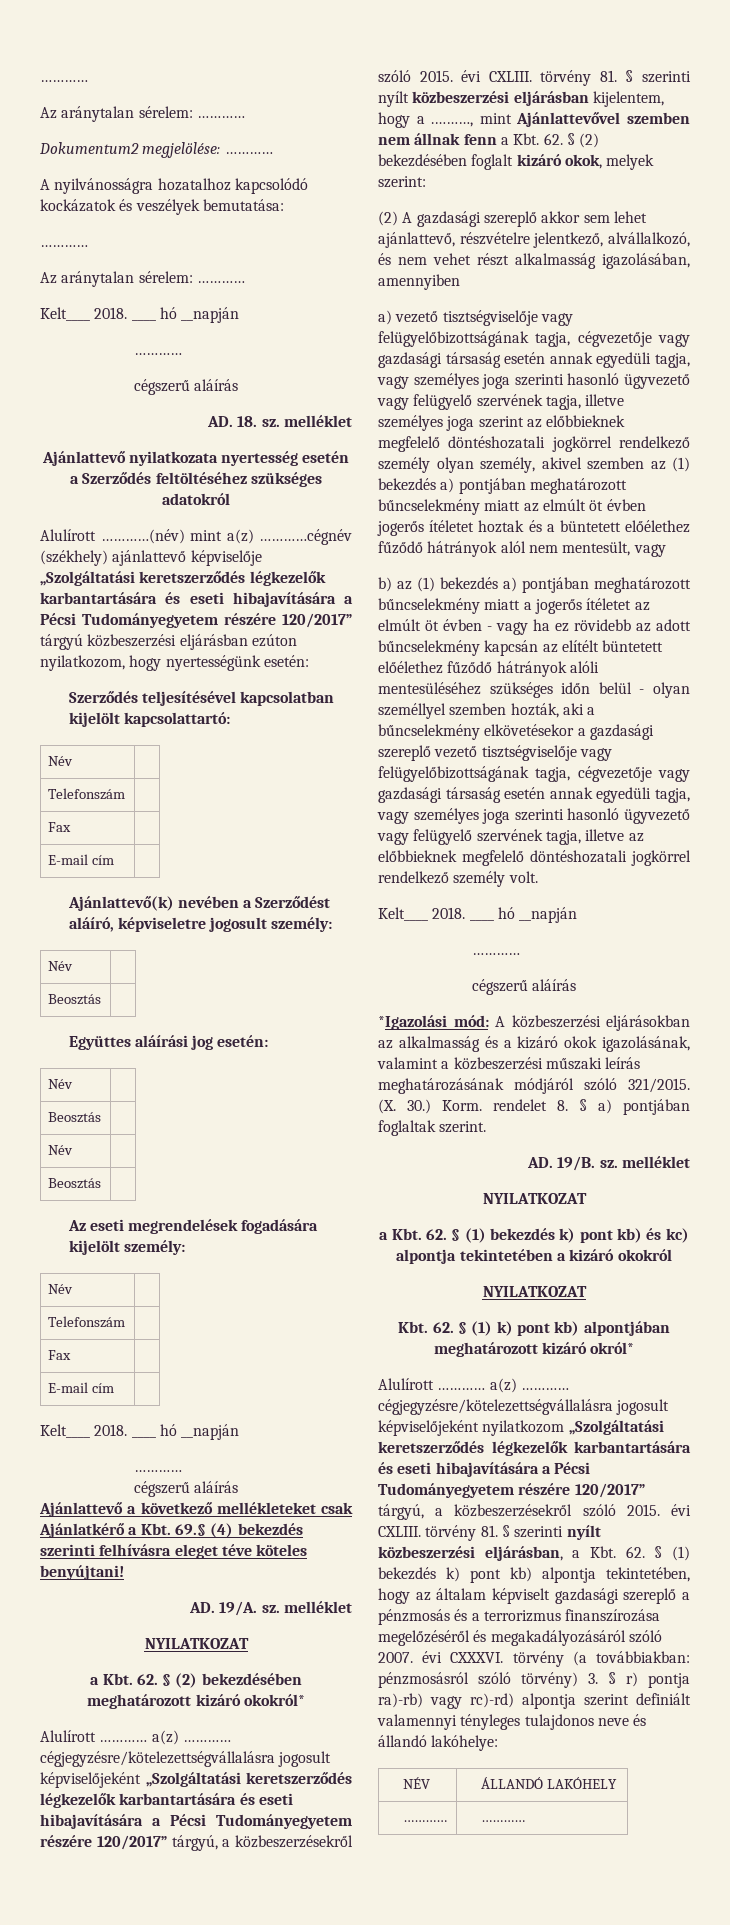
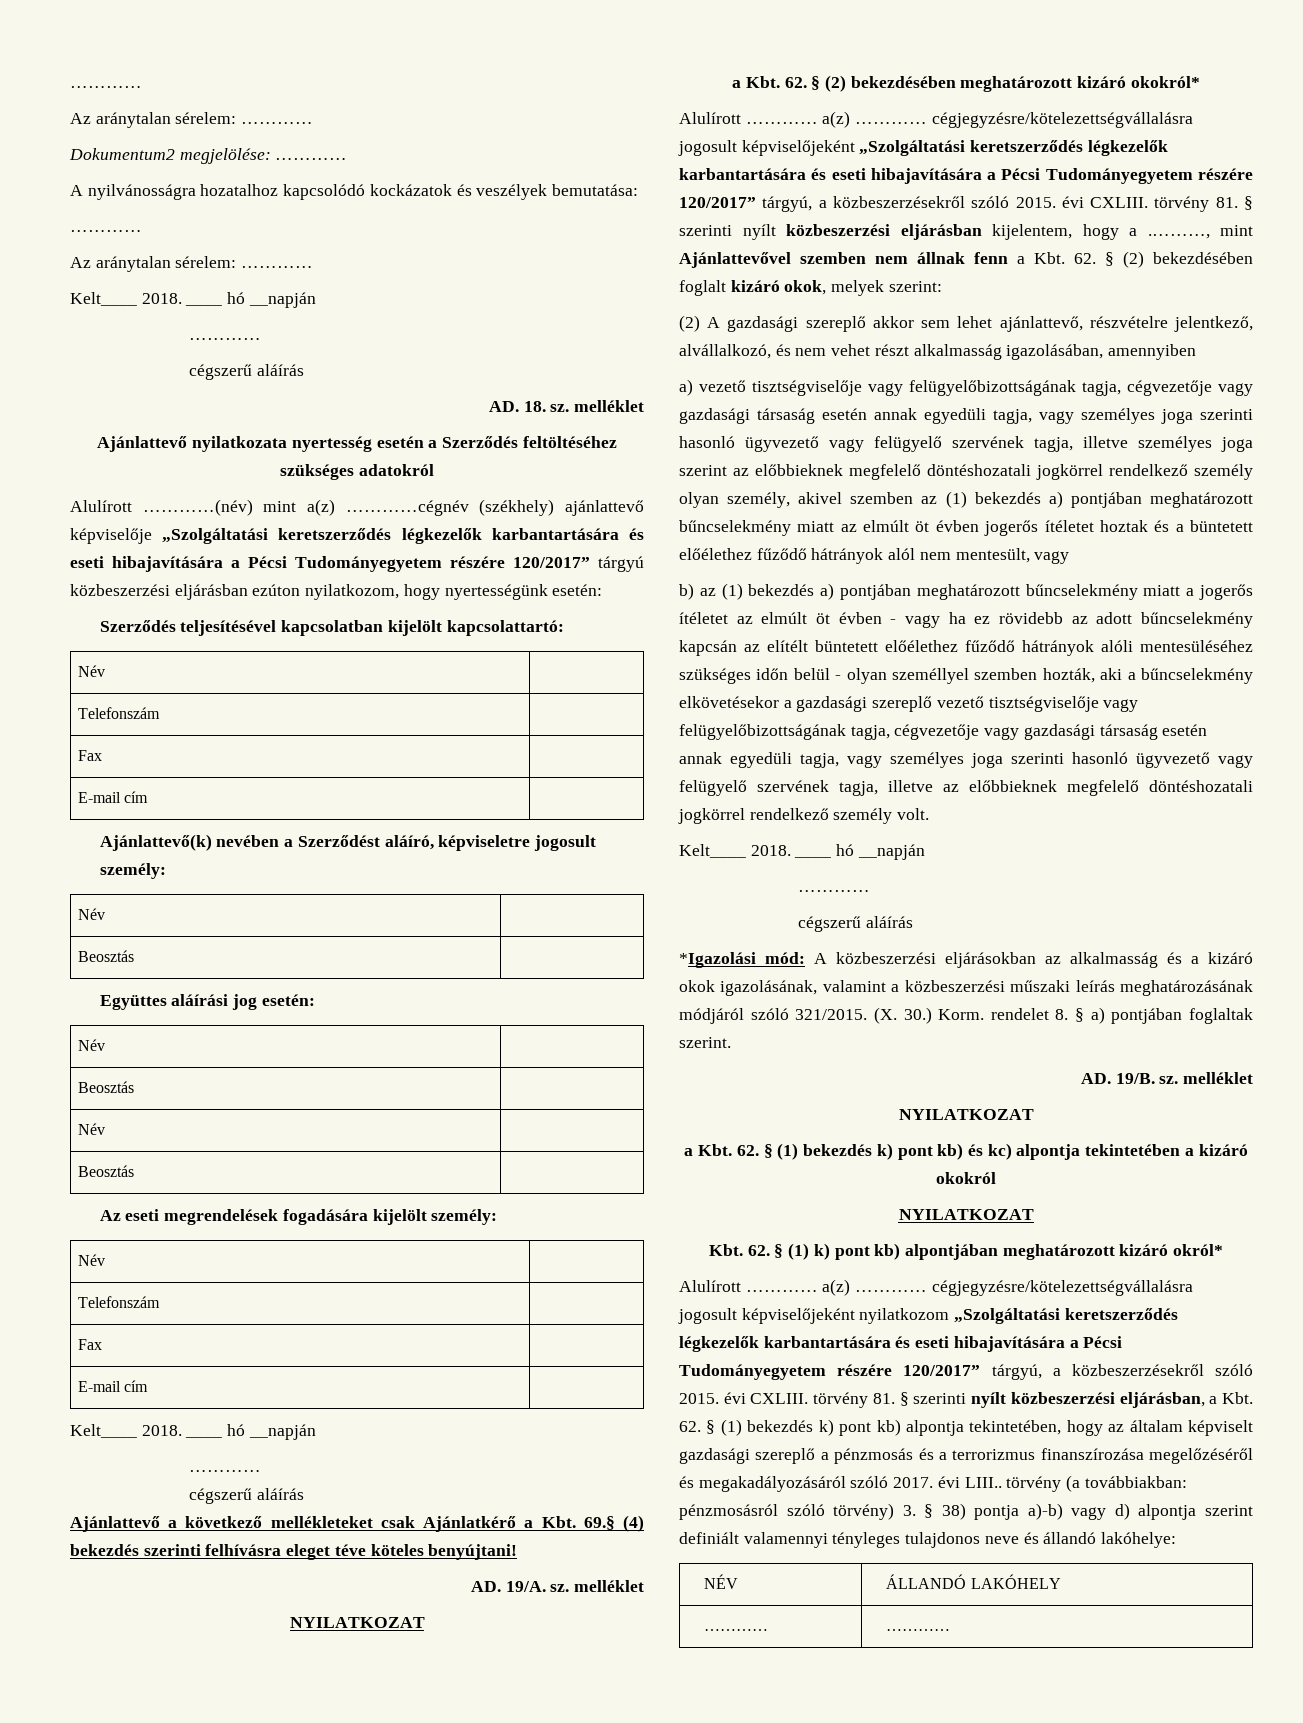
- Alulírott ………… a(z) ………… cégjegyzésre/kötelezettségvállalásra jogosult képviselőjeként nyilatkozom „Szolgáltatási keretszerződés légkezelők karbantartására és eseti hibajavítására a Pécsi Tudományegyetem részére 120/2017” tárgyú, a közbeszerzésekről szóló 2015. évi CXLIII. törvény 81. § szerinti nyílt közbeszerzési eljárásban, a Kbt. 62. § (1) bekezdés k) pont kb) alpontja tekintetében, hogy az általam képviselt gazdasági szereplő a pénzmosás és a terrorizmus finanszírozása megelőzéséről és megakadályozásáról szóló 2007. évi CXXXVI. törvény (a továbbiakban:
+ Alulírott ………… a(z) ………… cégjegyzésre/kötelezettségvállalásra jogosult képviselőjeként nyilatkozom „Szolgáltatási keretszerződés légkezelők karbantartására és eseti hibajavítására a Pécsi Tudományegyetem részére 120/2017” tárgyú, a közbeszerzésekről szóló 2015. évi CXLIII. törvény 81. § szerinti nyílt közbeszerzési eljárásban, a Kbt. 62. § (1) bekezdés k) pont kb) alpontja tekintetében, hogy az általam képviselt gazdasági szereplő a pénzmosás és a terrorizmus finanszírozása megelőzéséről és megakadályozásáról szóló 2017. évi LIII.. törvény (a továbbiakban:
- pénzmosásról szóló törvény) 3. § r) pontja ra)-rb) vagy rc)-rd) alpontja szerint definiált valamennyi tényleges tulajdonos neve és állandó lakóhelye:
+ pénzmosásról szóló törvény) 3. § 38) pontja a)-b) vagy d) alpontja szerint definiált valamennyi tényleges tulajdonos neve és állandó lakóhelye:

